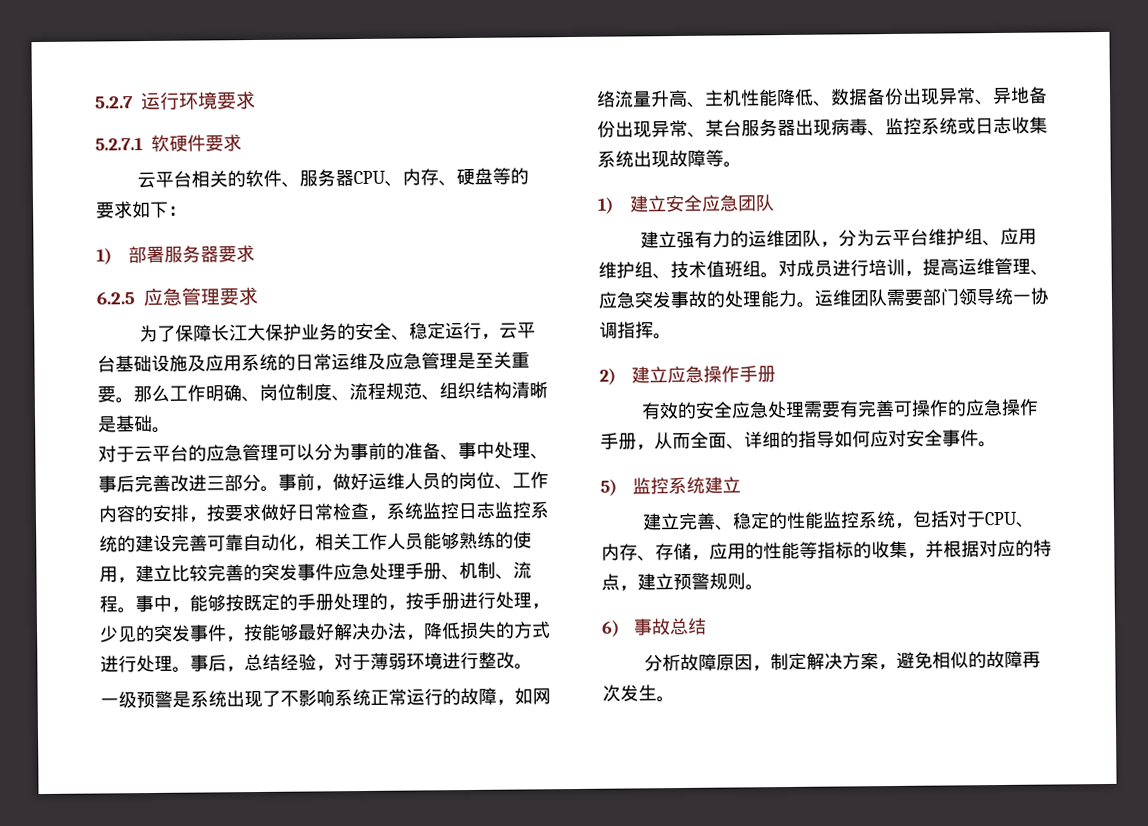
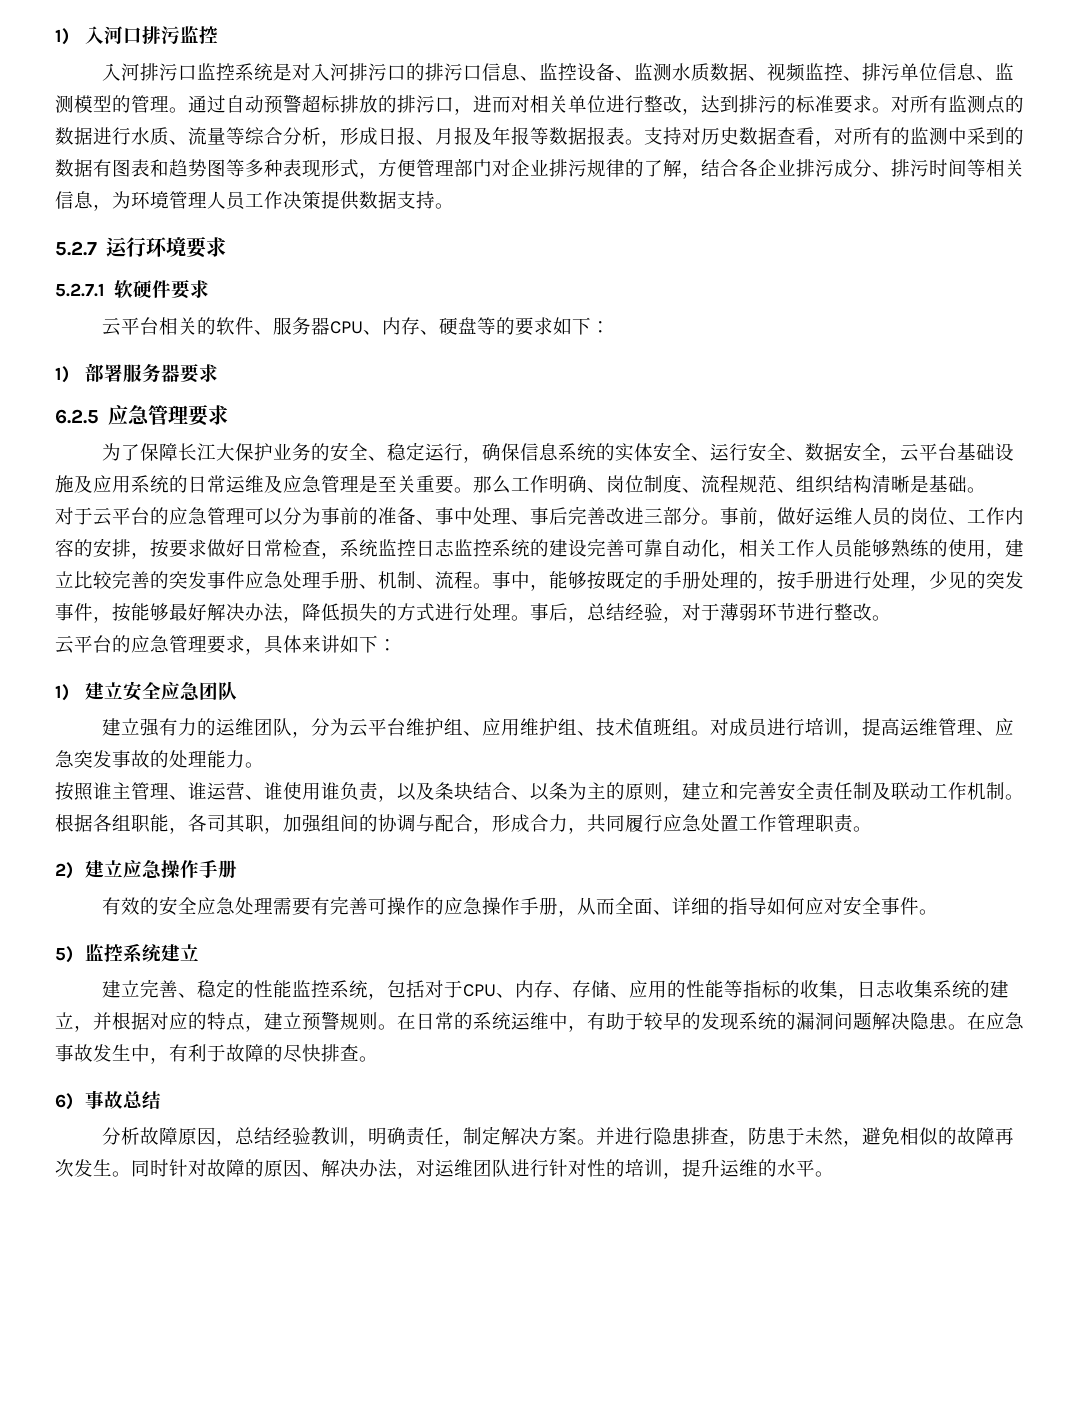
+ 1)入河口排污监控
+ 入河排污口监控系统是对入河排污口的排污口信息、监控设备、监测水质数据、视频监控、排污单位信息、监测模型的管理。通过自动预警超标排放的排污口，进而对相关单位进行整改，达到排污的标准要求。对所有监测点的数据进行水质、流量等综合分析，形成日报、月报及年报等数据报表。支持对历史数据查看，对所有的监测中采到的数据有图表和趋势图等多种表现形式，方便管理部门对企业排污规律的了解，结合各企业排污成分、排污时间等相关信息，为环境管理人员工作决策提供数据支持。
- 为了保障长江大保护业务的安全、稳定运行，云平台基础设施及应用系统的日常运维及应急管理是至关重要。
+ 为了保障长江大保护业务的安全、稳定运行，确保信息系统的实体安全、运行安全、数据安全，云平台基础设施及应用系统的日常运维及应急管理是至关重要。
- 事后，总结经验，对于薄弱环境进行整改。
+ 事后，总结经验，对于薄弱环节进行整改。
- 一级预警是系统出现了不影响系统正常运行的故障，如网络流量升高、主机性能降低、数据备份出现异常、异地备份出现异常、某台服务器出现病毒、监控系统或日志收集系统出现故障等。
+ 云平台的应急管理要求，具体来讲如下：
- 对成员进行培训，提高运维管理、应急突发事故的处理能力。运维团队需要部门领导统一协调指挥。
+ 对成员进行培训，提高运维管理、应急突发事故的处理能力。
+ 按照谁主管理、谁运营、谁使用谁负责，以及条块结合、以条为主的原则，建立和完善安全责任制及联动工作机制。根据各组职能，各司其职，加强组间的协调与配合，形成合力，共同履行应急处置工作管理职责。
- 建立完善、稳定的性能监控系统，包括对于CPU、内存、存储，应用的性能等指标的收集，并根据对应的特点，建立预警规则。
+ 建立完善、稳定的性能监控系统，包括对于CPU、内存、存储、应用的性能等指标的收集，日志收集系统的建立，并根据对应的特点，建立预警规则。在日常的系统运维中，有助于较早的发现系统的漏洞问题解决隐患。在应急事故发生中，有利于故障的尽快排查。
- 分析故障原因，制定解决方案，避免相似的故障再次发生。
+ 分析故障原因，总结经验教训，明确责任，制定解决方案。并进行隐患排查，防患于未然，避免相似的故障再次发生。
+ 同时针对故障的原因、解决办法，对运维团队进行针对性的培训，提升运维的水平。

